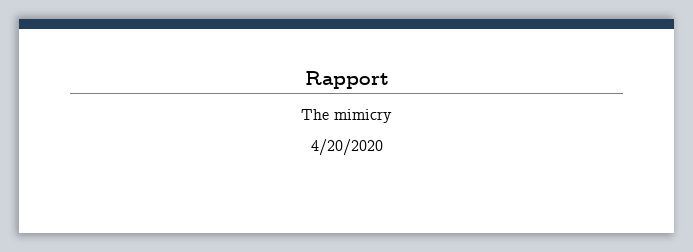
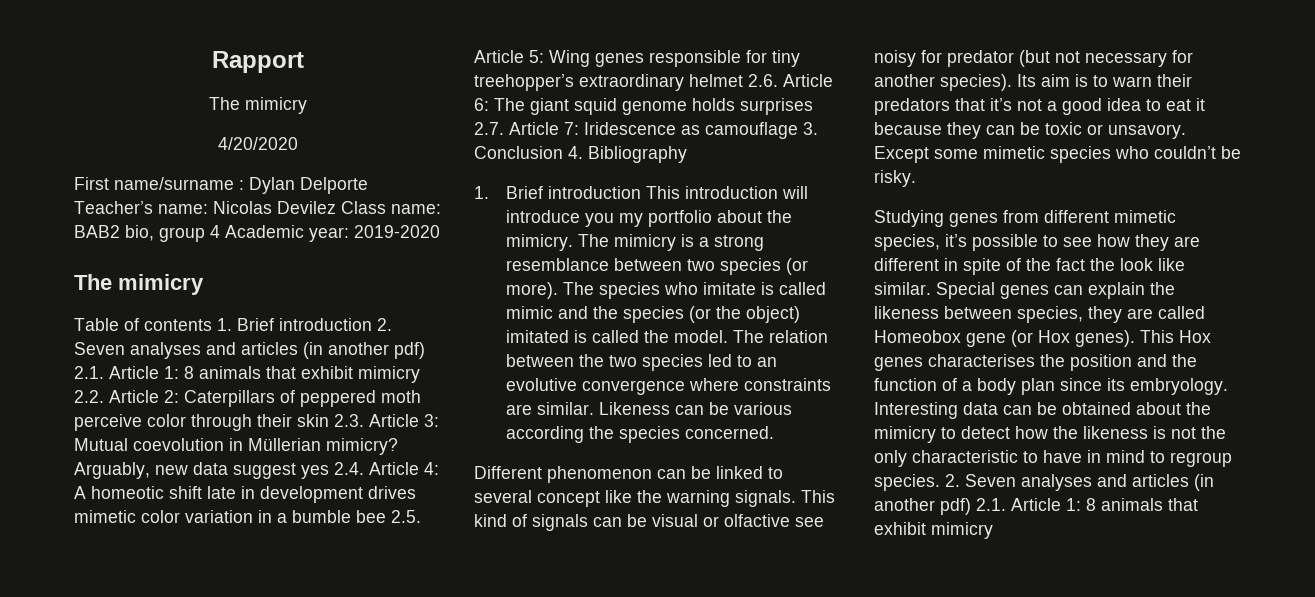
+ First name/surname : Dylan Delporte Teacher’s name: Nicolas Devilez Class name: BAB2 bio, group 4 Academic year: 2019-2020
+ The mimicry
+ Table of contents 1. Brief introduction 2. Seven analyses and articles (in another pdf) 2.1. Article 1: 8 animals that exhibit mimicry 2.2. Article 2: Caterpillars of peppered moth perceive color through their skin 2.3. Article 3: Mutual coevolution in Müllerian mimicry? Arguably, new data suggest yes 2.4. Article 4: A homeotic shift late in development drives mimetic color variation in a bumble bee 2.5. Article 5: Wing genes responsible for tiny treehopper’s extraordinary helmet 2.6. Article 6: The giant squid genome holds surprises 2.7. Article 7: Iridescence as camouflage 3. Conclusion 4. Bibliography
+ 1. Brief introduction This introduction will introduce you my portfolio about the mimicry. The mimicry is a strong resemblance between two species (or more). The species who imitate is called mimic and the species (or the object) imitated is called the model. The relation between the two species led to an evolutive convergence where constraints are similar. Likeness can be various according the species concerned.
+ Different phenomenon can be linked to several concept like the warning signals. This kind of signals can be visual or olfactive see noisy for predator (but not necessary for another species). Its aim is to warn their predators that it’s not a good idea to eat it because they can be toxic or unsavory. Except some mimetic species who couldn’t be risky.
+ Studying genes from different mimetic species, it’s possible to see how they are different in spite of the fact the look like similar. Special genes can explain the likeness between species, they are called Homeobox gene (or Hox genes). This Hox genes characterises the position and the function of a body plan since its embryology. Interesting data can be obtained about the mimicry to detect how the likeness is not the only characteristic to have in mind to regroup species. 2. Seven analyses and articles (in another pdf) 2.1. Article 1: 8 animals that exhibit mimicry

